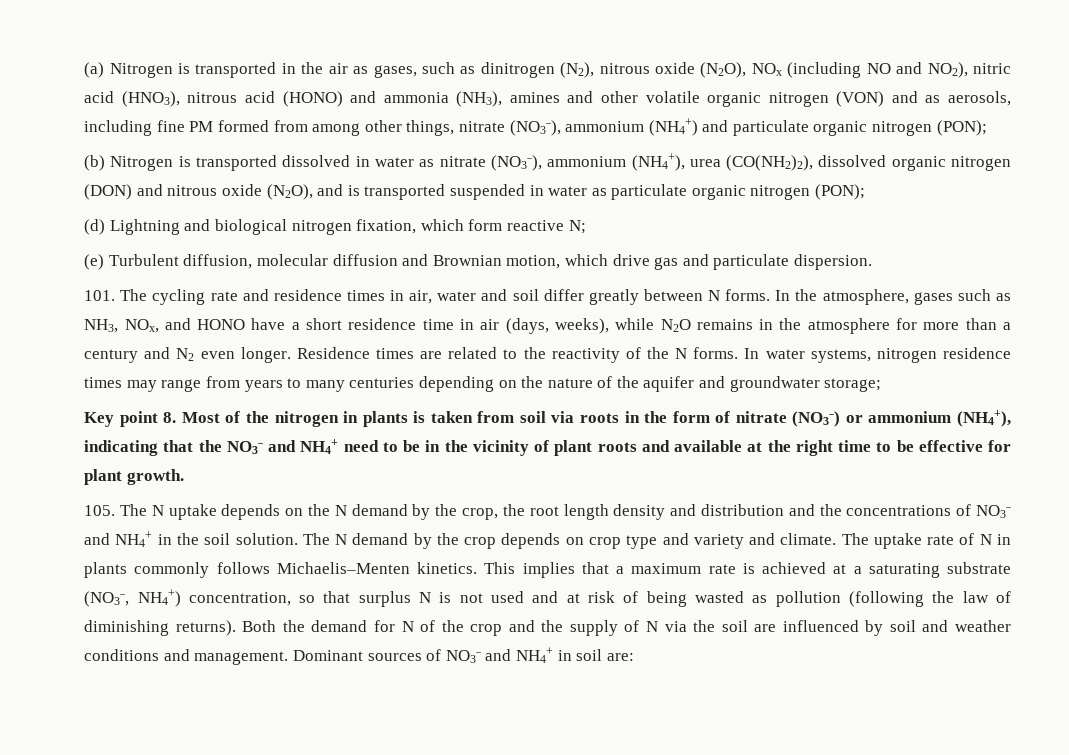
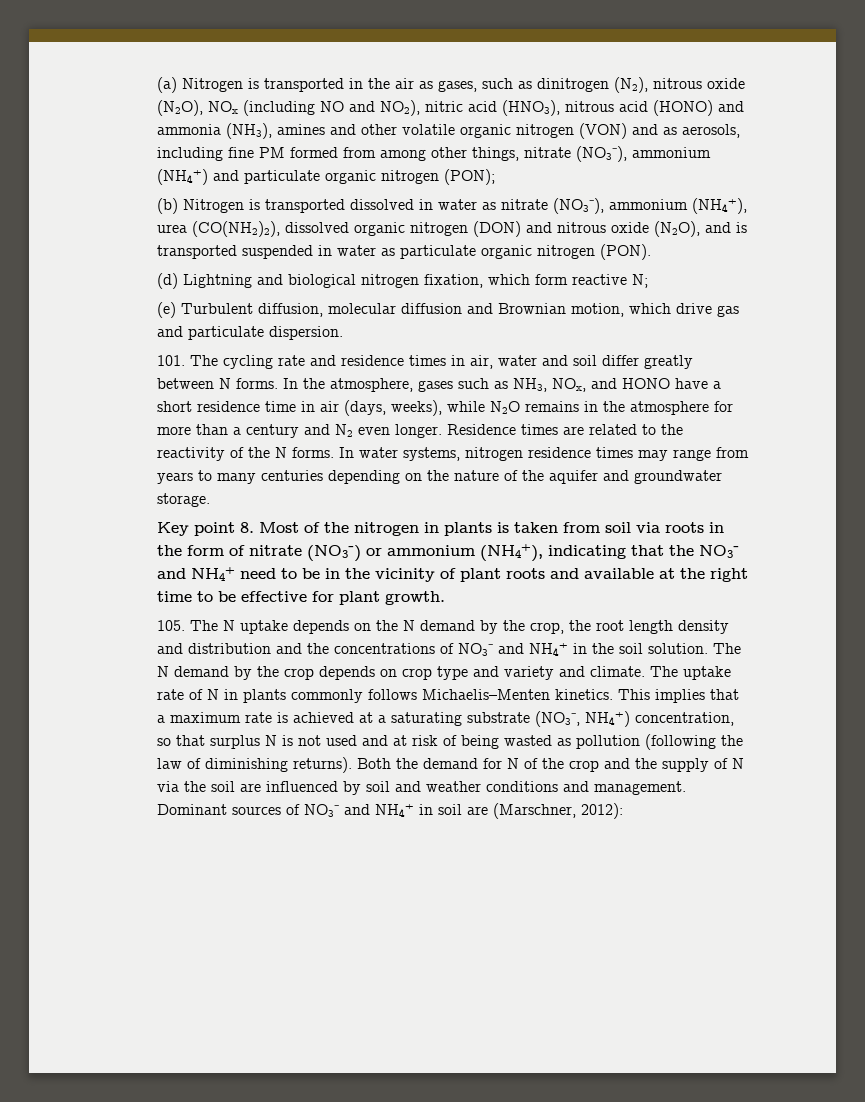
- (b) Nitrogen is transported dissolved in water as nitrate (NO3⁻), ammonium (NH4+), urea (CO(NH2)2), dissolved organic nitrogen (DON) and nitrous oxide (N2O), and is transported suspended in water as particulate organic nitrogen (PON);
+ (b) Nitrogen is transported dissolved in water as nitrate (NO3⁻), ammonium (NH4+), urea (CO(NH2)2), dissolved organic nitrogen (DON) and nitrous oxide (N2O), and is transported suspended in water as particulate organic nitrogen (PON).
- In water systems, nitrogen residence times may range from years to many centuries depending on the nature of the aquifer and groundwater storage;
+ In water systems, nitrogen residence times may range from years to many centuries depending on the nature of the aquifer and groundwater storage.
- Dominant sources of NO3⁻ and NH4+ in soil are:
+ Dominant sources of NO3⁻ and NH4+ in soil are (Marschner, 2012):

